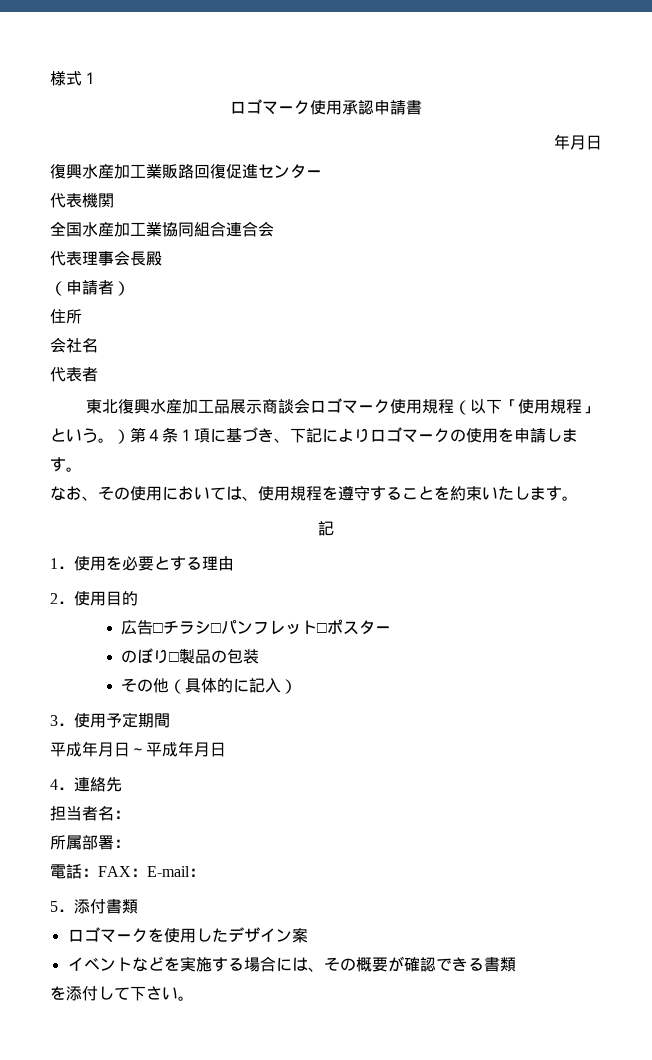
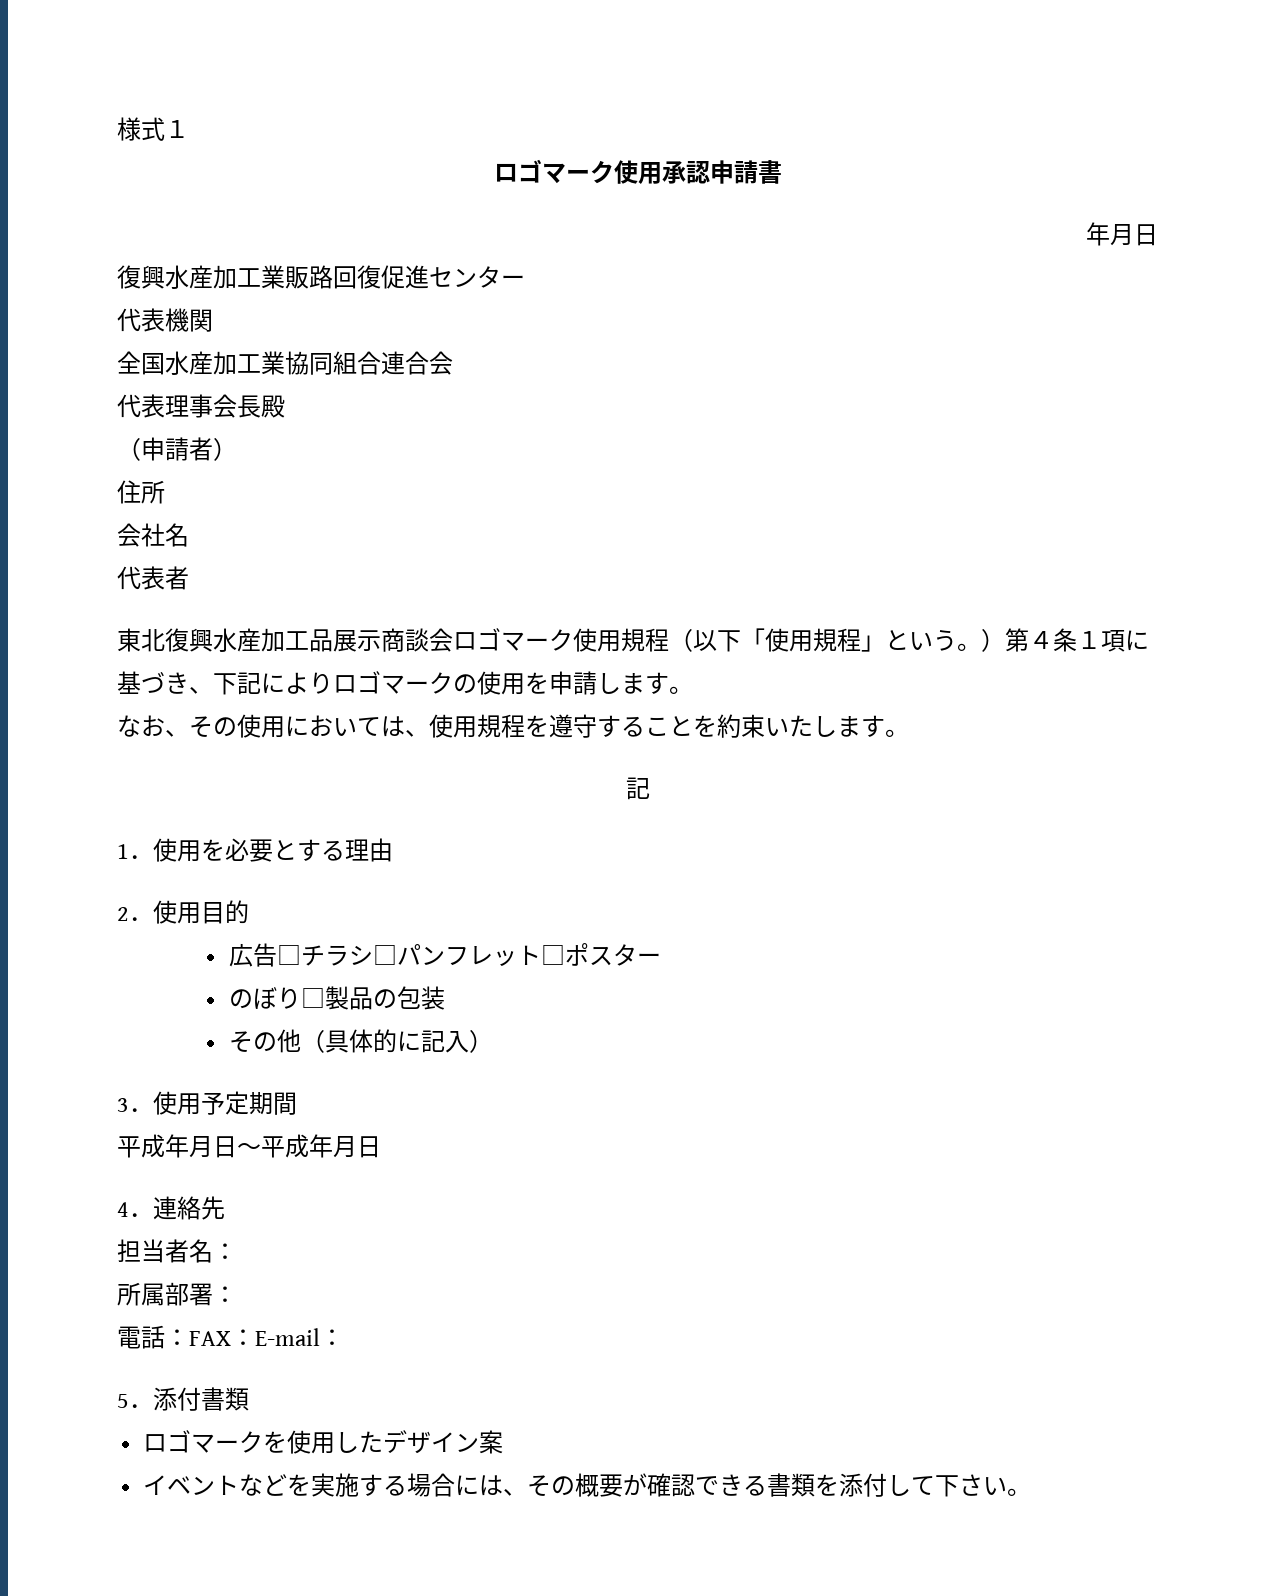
- イベントなどを実施する場合には、その概要が確認できる書類
- を添付して下さい。
+ イベントなどを実施する場合には、その概要が確認できる書類を添付して下さい。

